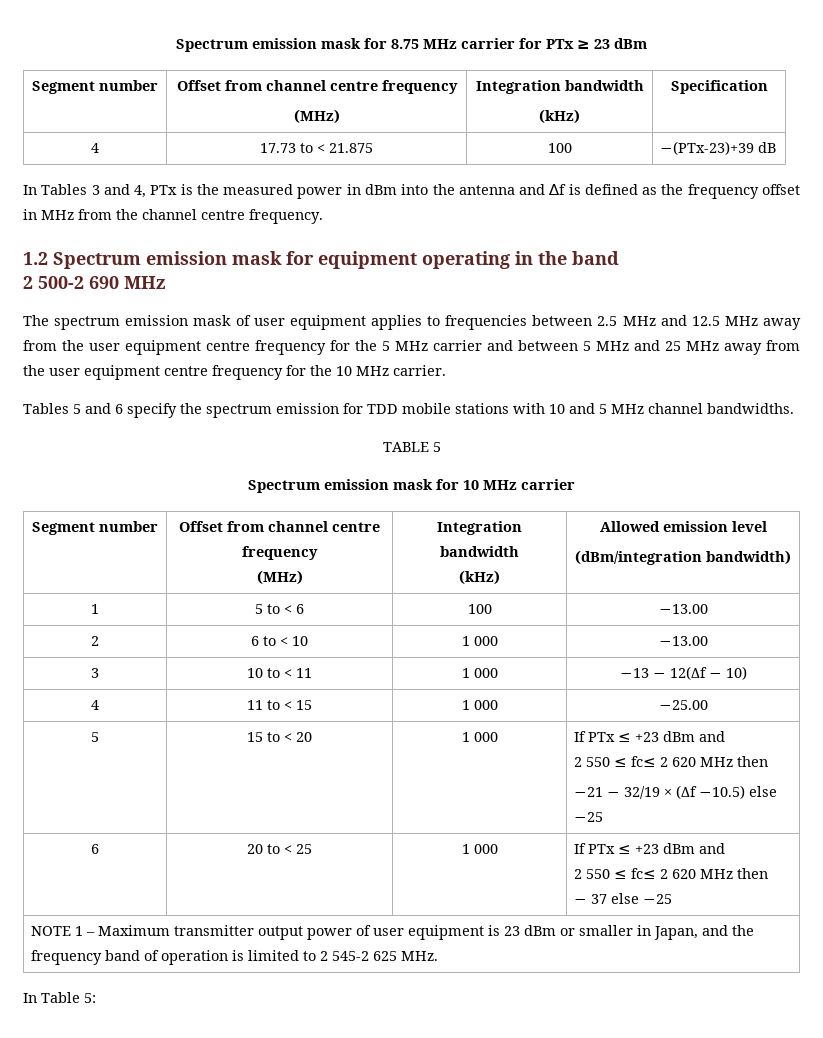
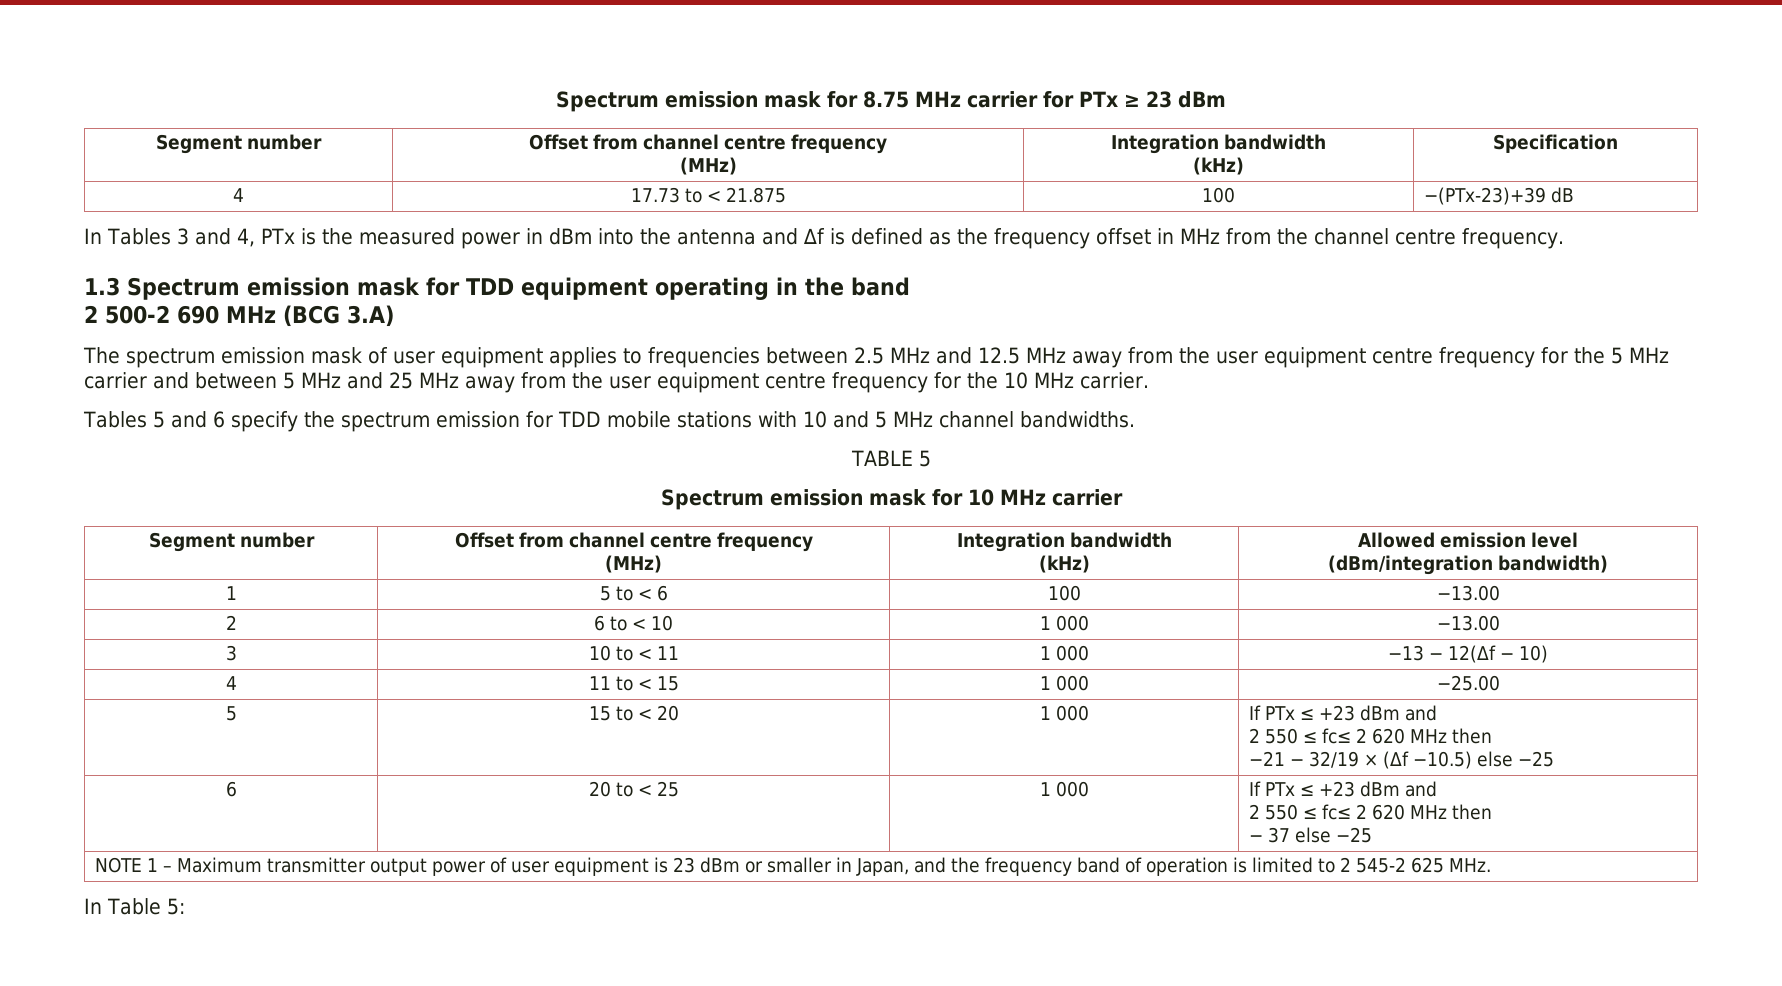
- 1.2 Spectrum emission mask for equipment operating in the band
+ 1.3 Spectrum emission mask for TDD equipment operating in the band
- 2 500-2 690 MHz
+ 2 500-2 690 MHz (BCG 3.A)

